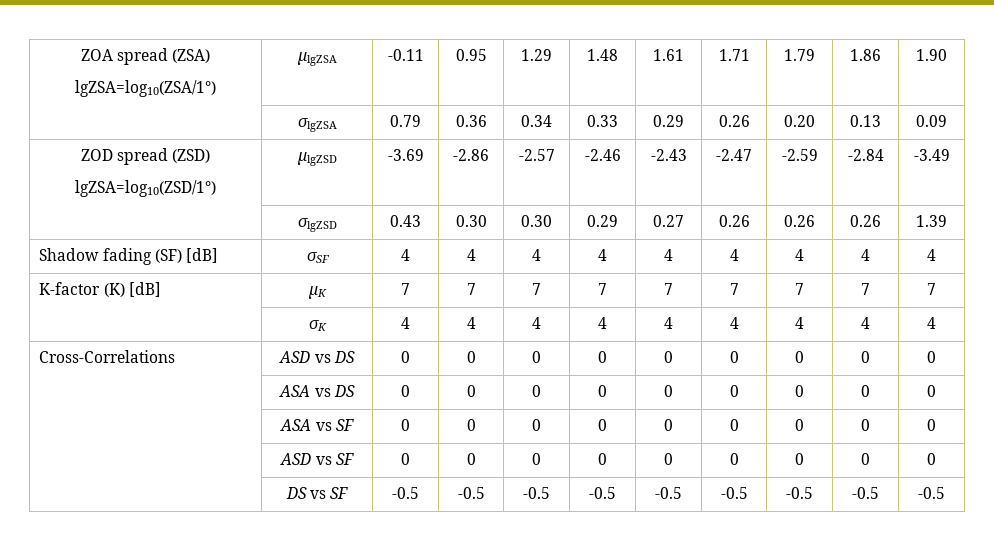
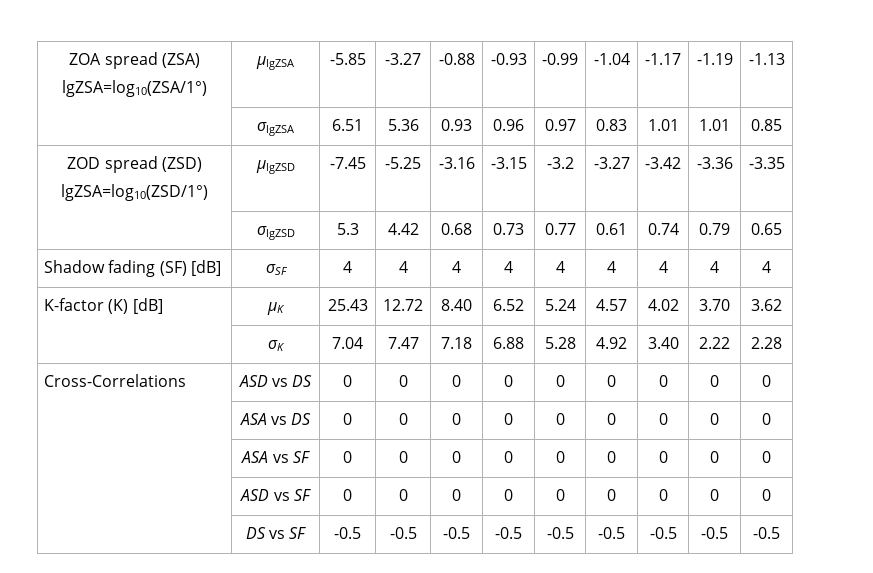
  ZOA spread (ZSA)
- lgZSA=log10(ZSA/1°) | μlgZSA | -0.11 | 0.95 | 1.29 | 1.48 | 1.61 | 1.71 | 1.79 | 1.86 | 1.90
- | σlgZSA | 0.79 | 0.36 | 0.34 | 0.33 | 0.29 | 0.26 | 0.20 | 0.13 | 0.09
+ lgZSA=log10(ZSA/1°) | μlgZSA | -5.85 | -3.27 | -0.88 | -0.93 | -0.99 | -1.04 | -1.17 | -1.19 | -1.13
+ | σlgZSA | 6.51 | 5.36 | 0.93 | 0.96 | 0.97 | 0.83 | 1.01 | 1.01 | 0.85
  ZOD spread (ZSD)
- lgZSA=log10(ZSD/1°) | μlgZSD | -3.69 | -2.86 | -2.57 | -2.46 | -2.43 | -2.47 | -2.59 | -2.84 | -3.49
- | σlgZSD | 0.43 | 0.30 | 0.30 | 0.29 | 0.27 | 0.26 | 0.26 | 0.26 | 1.39
+ lgZSA=log10(ZSD/1°) | μlgZSD | -7.45 | -5.25 | -3.16 | -3.15 | -3.2 | -3.27 | -3.42 | -3.36 | -3.35
+ | σlgZSD | 5.3 | 4.42 | 0.68 | 0.73 | 0.77 | 0.61 | 0.74 | 0.79 | 0.65
- K-factor (K) [dB] | μK | 7 | 7 | 7 | 7 | 7 | 7 | 7 | 7 | 7
- | σK | 4 | 4 | 4 | 4 | 4 | 4 | 4 | 4 | 4
+ K-factor (K) [dB] | μK | 25.43 | 12.72 | 8.40 | 6.52 | 5.24 | 4.57 | 4.02 | 3.70 | 3.62
+ | σK | 7.04 | 7.47 | 7.18 | 6.88 | 5.28 | 4.92 | 3.40 | 2.22 | 2.28

